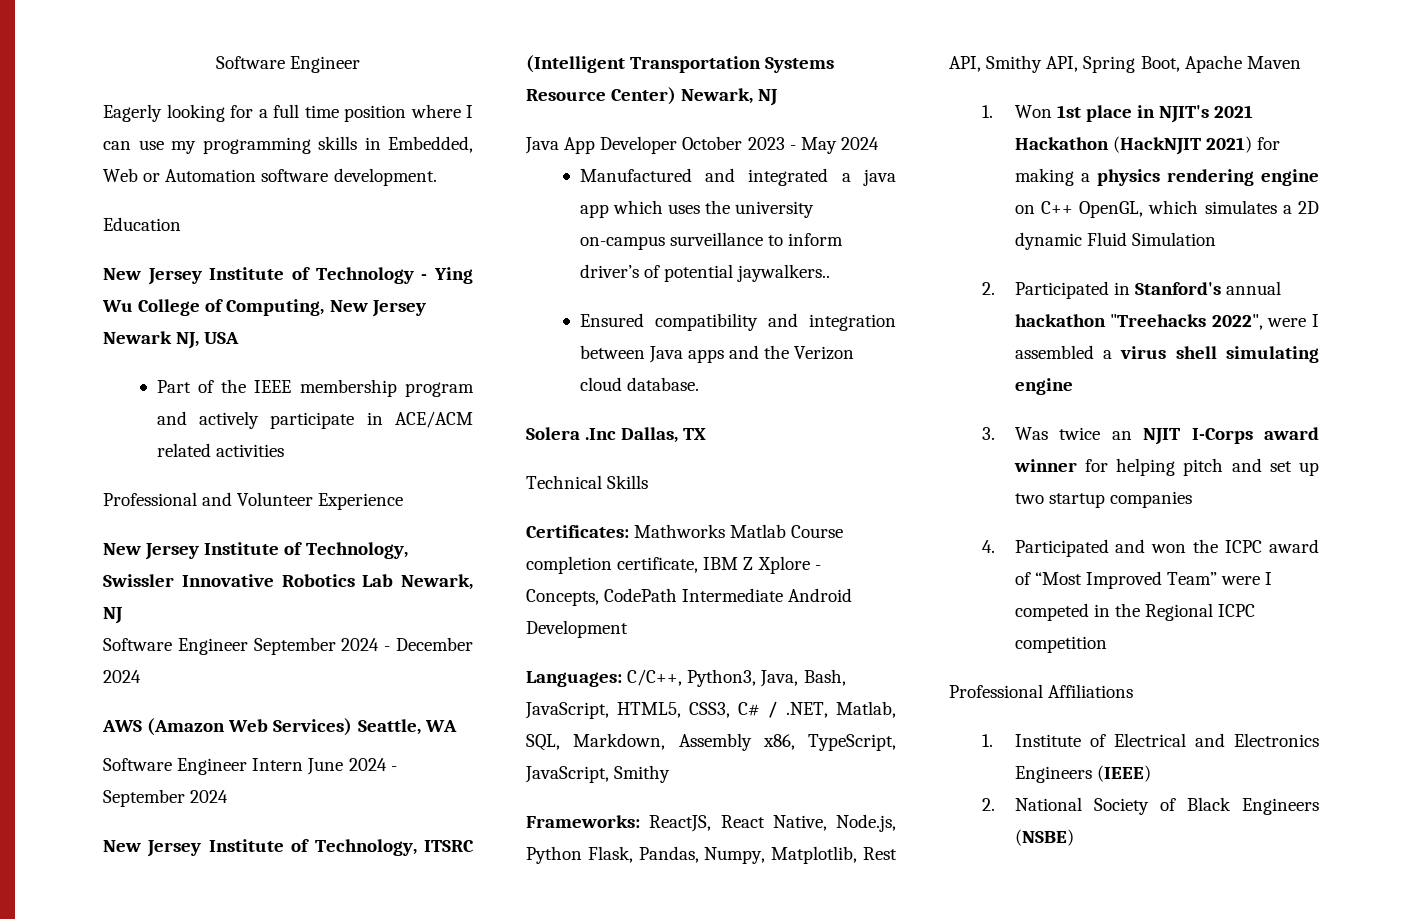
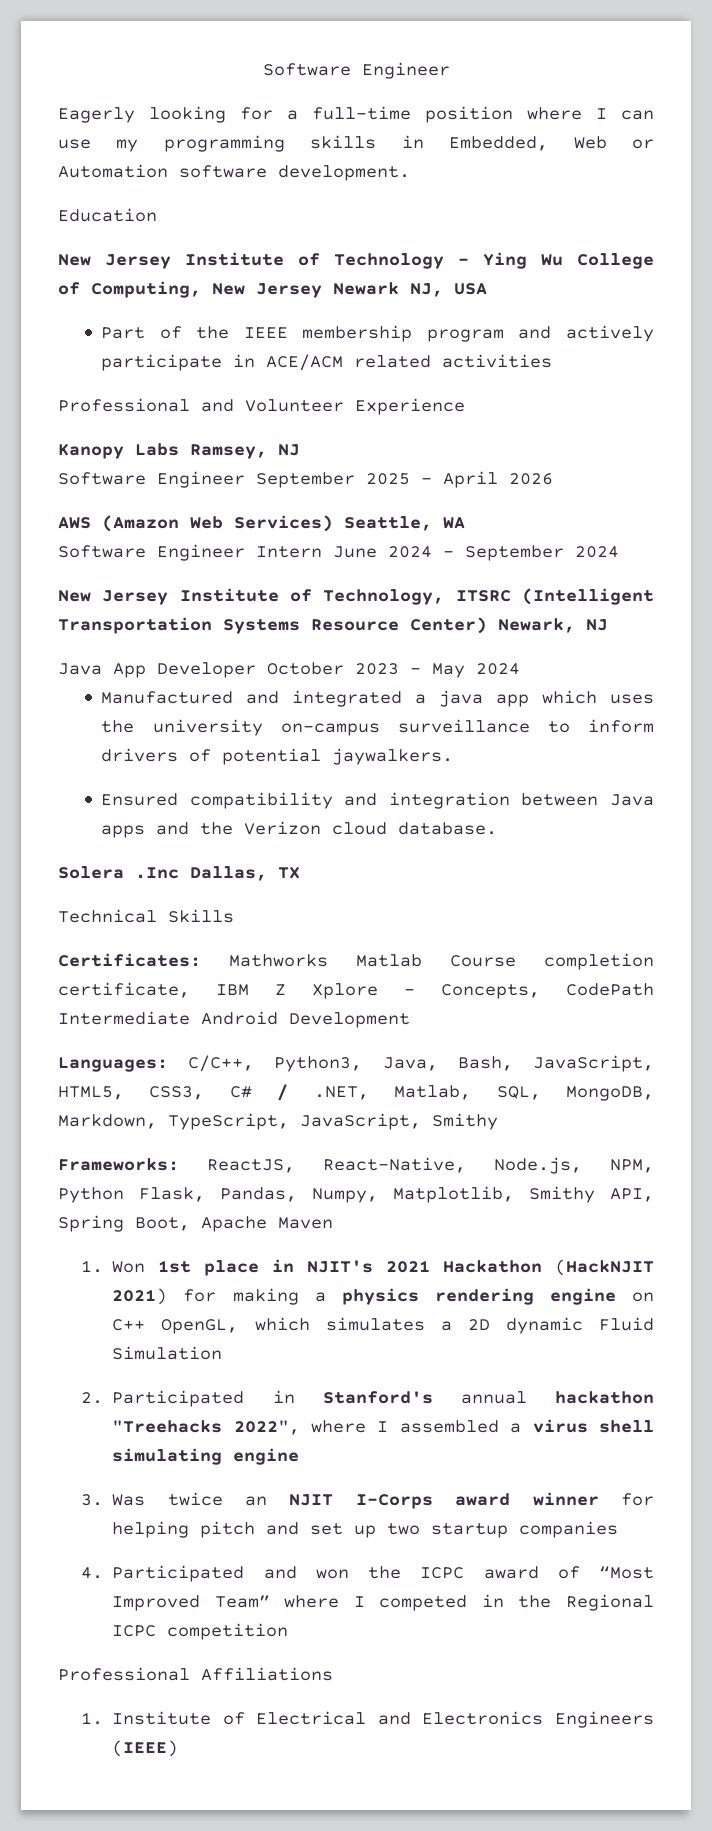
- Eagerly looking for a full time position where I can use my programming skills in Embedded, Web or Automation software development.
+ Eagerly looking for a full-time position where I can use my programming skills in Embedded, Web or Automation software development.
- New Jersey Institute of Technology, Swissler Innovative Robotics Lab Newark, NJ
+ Kanopy Labs Ramsey, NJ
- Software Engineer September 2024 - December 2024
+ Software Engineer September 2025 - April 2026
- Manufactured and integrated a java app which uses the university on-campus surveillance to inform driver’s of potential jaywalkers..
+ Manufactured and integrated a java app which uses the university on-campus surveillance to inform drivers of potential jaywalkers.
- Languages: C/C++, Python3, Java, Bash, JavaScript, HTML5, CSS3, C# / .NET, Matlab, SQL, Markdown, Assembly x86, TypeScript, JavaScript, Smithy
+ Languages: C/C++, Python3, Java, Bash, JavaScript, HTML5, CSS3, C# / .NET, Matlab, SQL, MongoDB, Markdown, TypeScript, JavaScript, Smithy
- Frameworks: ReactJS, React Native, Node.js, Python Flask, Pandas, Numpy, Matplotlib, Rest API, Smithy API, Spring Boot, Apache Maven
+ Frameworks: ReactJS, React-Native, Node.js, NPM, Python Flask, Pandas, Numpy, Matplotlib, Smithy API, Spring Boot, Apache Maven
- 2. Participated in Stanford's annual hackathon "Treehacks 2022", were I assembled a virus shell simulating engine
+ 2. Participated in Stanford's annual hackathon "Treehacks 2022", where I assembled a virus shell simulating engine
- 4. Participated and won the ICPC award of “Most Improved Team” were I competed in the Regional ICPC competition
+ 4. Participated and won the ICPC award of “Most Improved Team” where I competed in the Regional ICPC competition
- 2. National Society of Black Engineers (NSBE)

